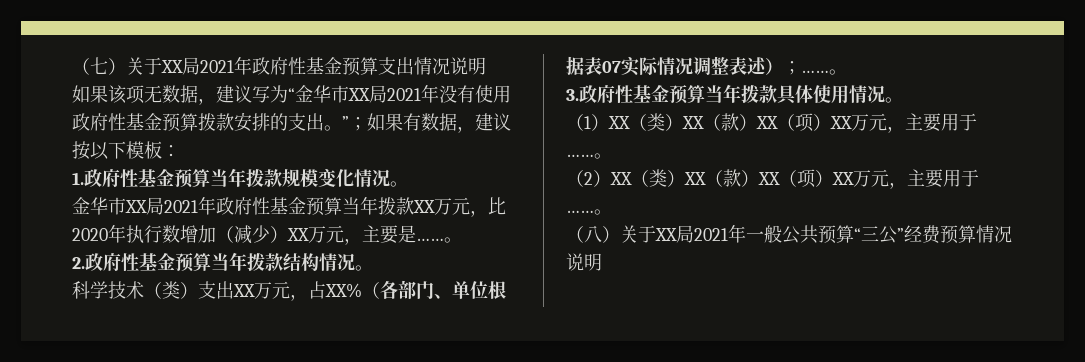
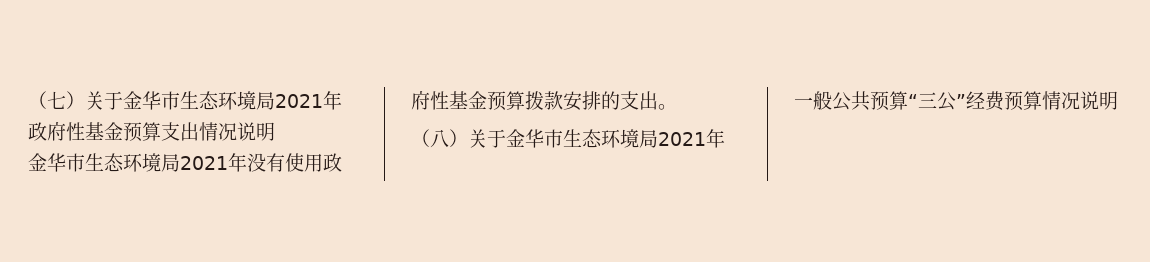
- （七）关于XX局2021年政府性基金预算支出情况说明
+ （七）关于金华市生态环境局2021年政府性基金预算支出情况说明
- 如果该项无数据，建议写为“金华市XX局2021年没有使用政府性基金预算拨款安排的支出。”；如果有数据，建议按以下模板：
- 1.政府性基金预算当年拨款规模变化情况。
- 金华市XX局2021年政府性基金预算当年拨款XX万元，比2020年执行数增加（减少）XX万元，主要是……。
- 2.政府性基金预算当年拨款结构情况。
- 科学技术（类）支出XX万元，占XX%（各部门、单位根据表07实际情况调整表述）；……。
- 3.政府性基金预算当年拨款具体使用情况。
- （1）XX（类）XX（款）XX（项）XX万元，主要用于……。
- （2）XX（类）XX（款）XX（项）XX万元，主要用于……。
+ 金华市生态环境局2021年没有使用政府性基金预算拨款安排的支出。
- （八）关于XX局2021年一般公共预算“三公”经费预算情况说明
+ （八）关于金华市生态环境局2021年一般公共预算“三公”经费预算情况说明

